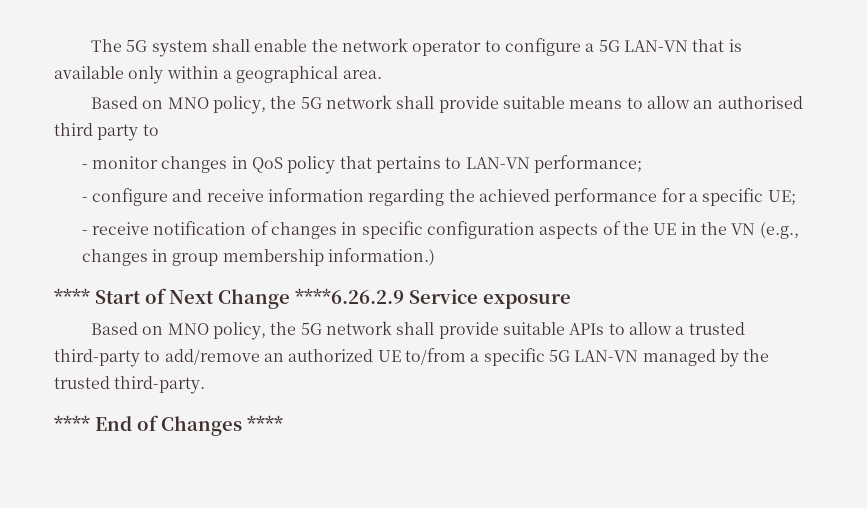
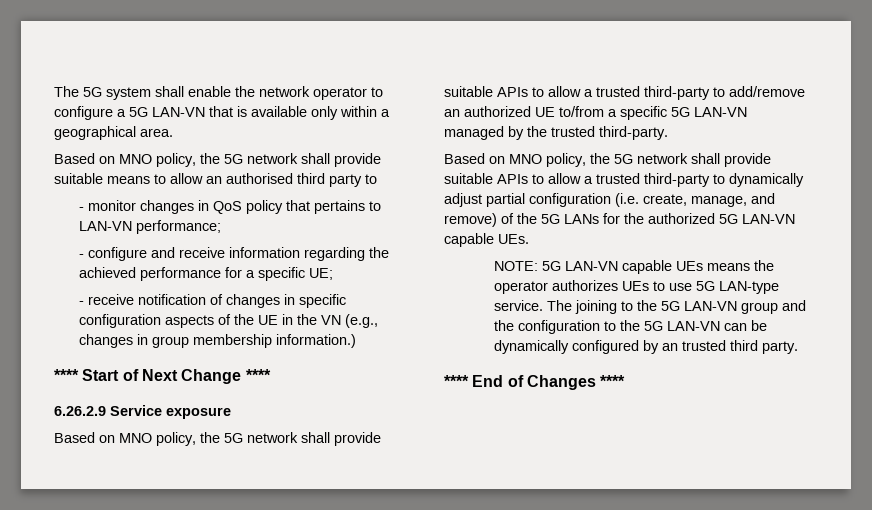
- **** Start of Next Change ****6.26.2.9 Service exposure
+ **** Start of Next Change ****
+ 6.26.2.9 Service exposure
+ Based on MNO policy, the 5G network shall provide suitable APIs to allow a trusted third-party to dynamically adjust partial configuration (i.e. create, manage, and remove) of the 5G LANs for the authorized 5G LAN-VN capable UEs.
+ NOTE: 5G LAN-VN capable UEs means the operator authorizes UEs to use 5G LAN-type service. The joining to the 5G LAN-VN group and the configuration to the 5G LAN-VN can be dynamically configured by an trusted third party.

